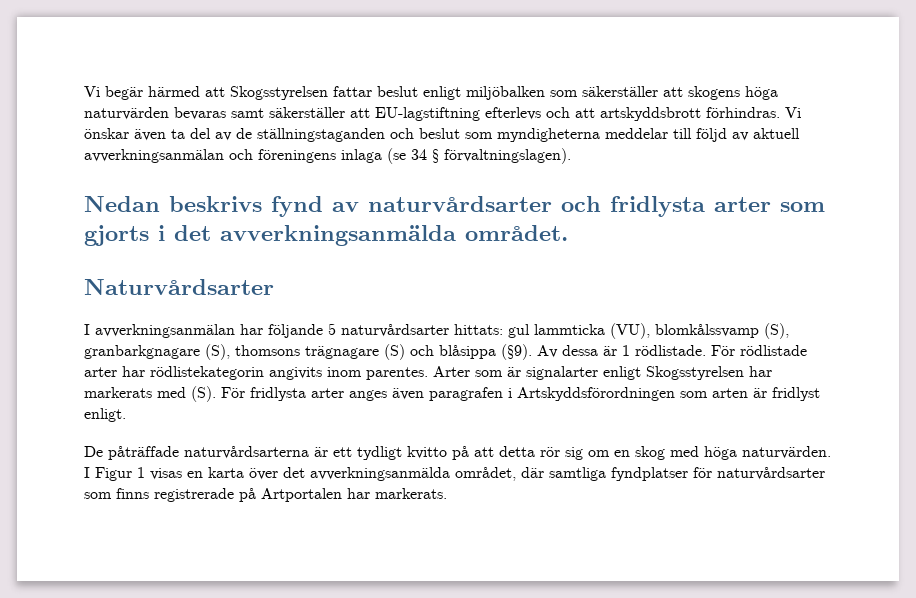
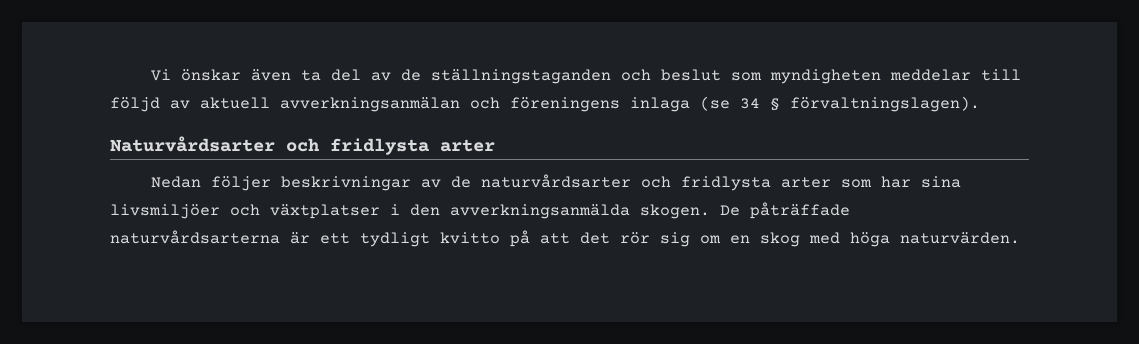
- Vi begär härmed att Skogsstyrelsen fattar beslut enligt miljöbalken som säkerställer att skogens höga naturvärden bevaras samt säkerställer att EU-lagstiftning efterlevs och att artskyddsbrott förhindras. Vi önskar även ta del av de ställningstaganden och beslut som myndigheterna meddelar till följd av aktuell avverkningsanmälan och föreningens inlaga (se 34 § förvaltningslagen).
+ Vi önskar även ta del av de ställningstaganden och beslut som myndigheten meddelar till följd av aktuell avverkningsanmälan och föreningens inlaga (se 34 § förvaltningslagen).
- Nedan beskrivs fynd av naturvårdsarter och fridlysta arter som gjorts i det avverkningsanmälda området.
- Naturvårdsarter
- I avverkningsanmälan har följande 5 naturvårdsarter hittats: gul lammticka (VU), blomkålssvamp (S), granbarkgnagare (S), thomsons trägnagare (S) och blåsippa (§9). Av dessa är 1 rödlistade. För rödlistade arter har rödlistekategorin angivits inom parentes. Arter som är signalarter enligt Skogsstyrelsen har markerats med (S). För fridlysta arter anges även paragrafen i Artskyddsförordningen som arten är fridlyst enligt.
- De påträffade naturvårdsarterna är ett tydligt kvitto på att detta rör sig om en skog med höga naturvärden. I Figur 1 visas en karta över det avverkningsanmälda området, där samtliga fyndplatser för naturvårdsarter som finns registrerade på Artportalen har markerats.
+ Naturvårdsarter och fridlysta arter
+ Nedan följer beskrivningar av de naturvårdsarter och fridlysta arter som har sina livsmiljöer och växtplatser i den avverkningsanmälda skogen. De påträffade naturvårdsarterna är ett tydligt kvitto på att det rör sig om en skog med höga naturvärden.

